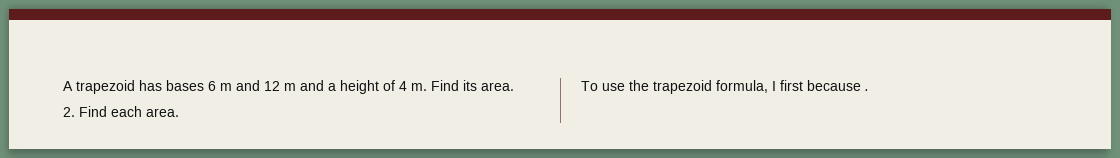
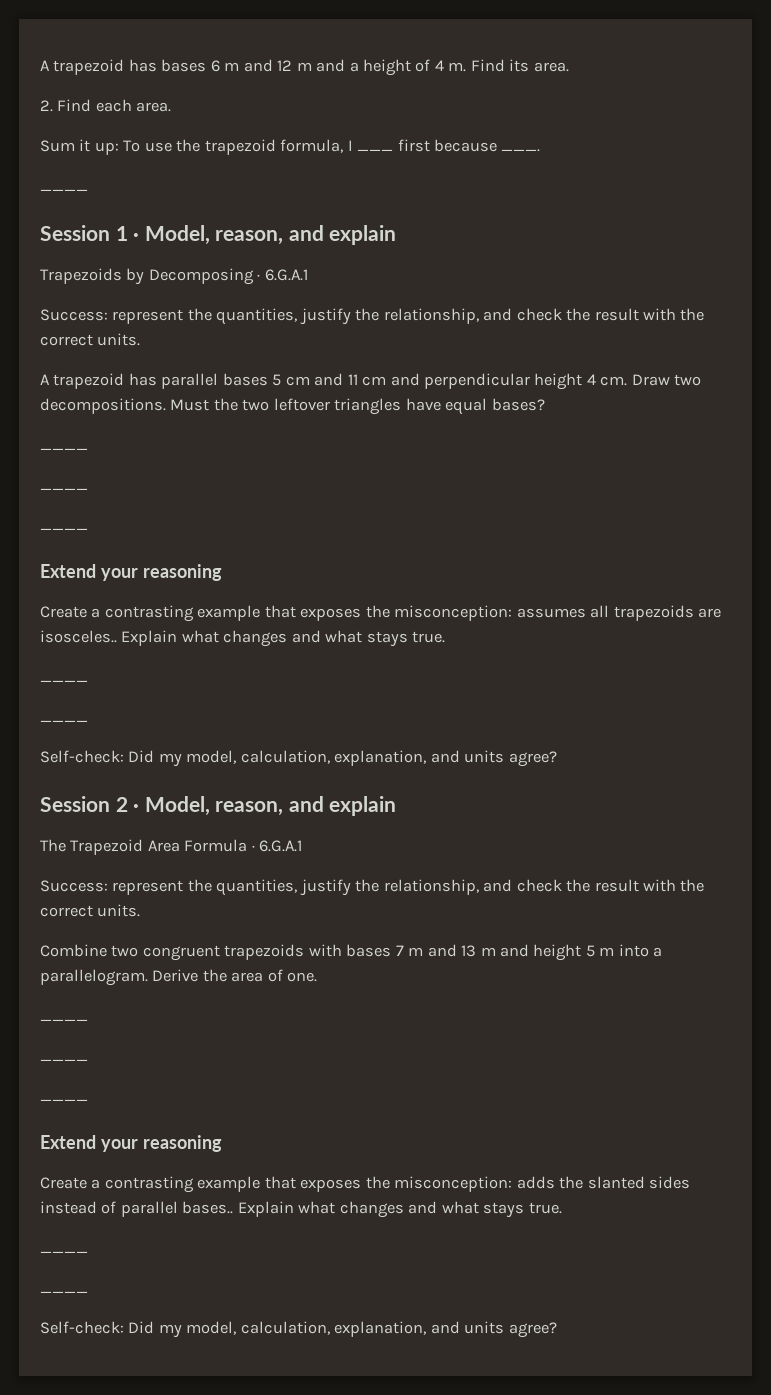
- To use the trapezoid formula, I first because .
+ Sum it up: To use the trapezoid formula, I ___ first because ___.
+ ____
+ Session 1 · Model, reason, and explain
+ Trapezoids by Decomposing · 6.G.A.1
+ Success: represent the quantities, justify the relationship, and check the result with the correct units.
+ A trapezoid has parallel bases 5 cm and 11 cm and perpendicular height 4 cm. Draw two decompositions. Must the two leftover triangles have equal bases?
+ ____
+ ____
+ ____
+ Extend your reasoning
+ Create a contrasting example that exposes the misconception: assumes all trapezoids are isosceles.. Explain what changes and what stays true.
+ ____
+ ____
+ Self-check: Did my model, calculation, explanation, and units agree?
+ Session 2 · Model, reason, and explain
+ The Trapezoid Area Formula · 6.G.A.1
+ Success: represent the quantities, justify the relationship, and check the result with the correct units.
+ Combine two congruent trapezoids with bases 7 m and 13 m and height 5 m into a parallelogram. Derive the area of one.
+ ____
+ ____
+ ____
+ Extend your reasoning
+ Create a contrasting example that exposes the misconception: adds the slanted sides instead of parallel bases.. Explain what changes and what stays true.
+ ____
+ ____
+ Self-check: Did my model, calculation, explanation, and units agree?

